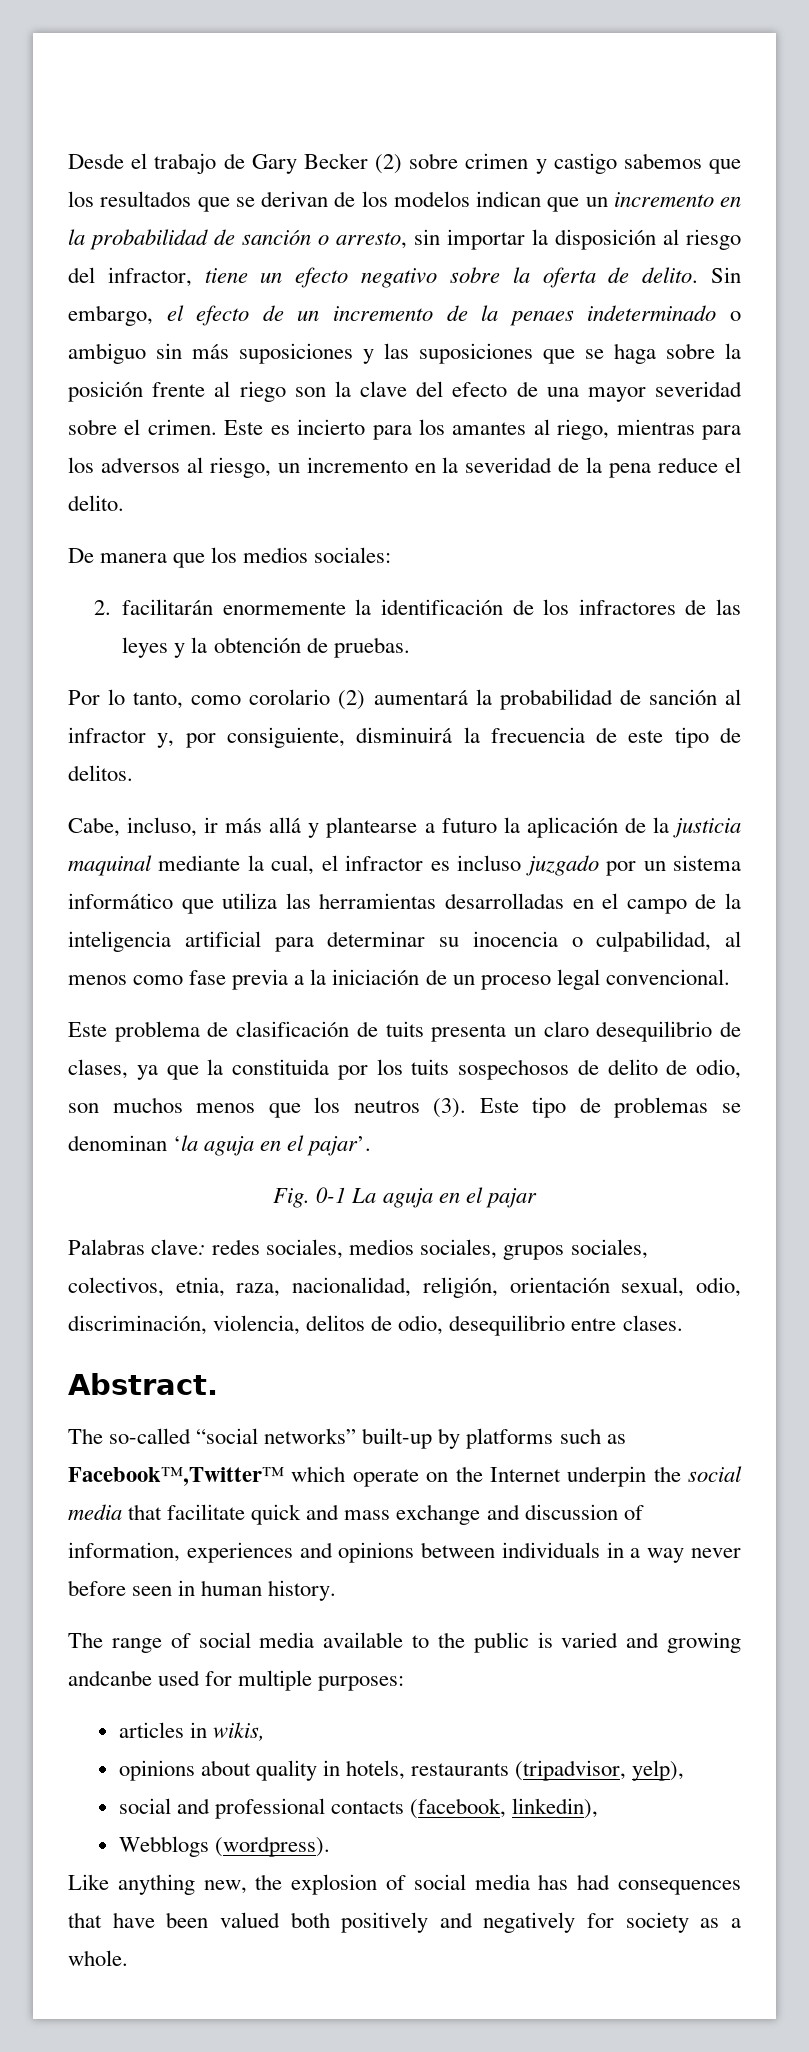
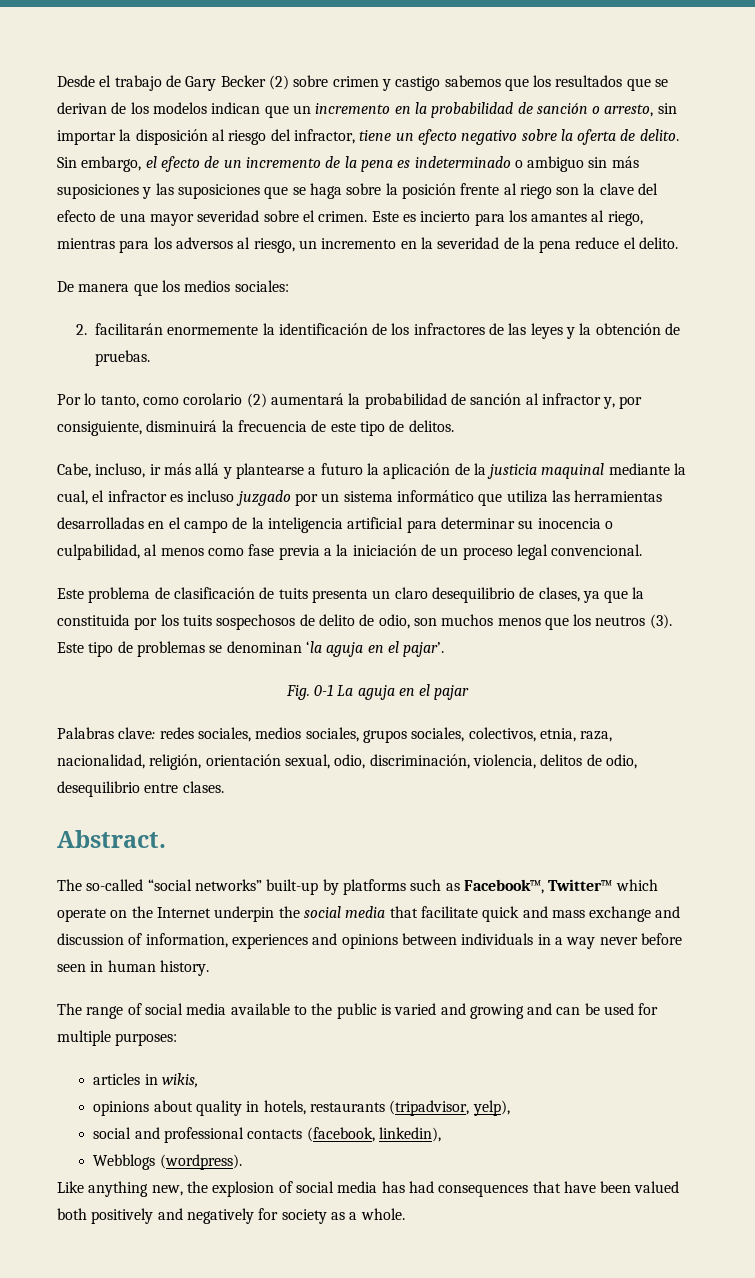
- Sin embargo, el efecto de un incremento de la penaes indeterminado o ambiguo sin más suposiciones y las suposiciones que se haga sobre la posición frente al riego son la clave del efecto de una mayor severidad sobre el crimen.
+ Sin embargo, el efecto de un incremento de la pena es indeterminado o ambiguo sin más suposiciones y las suposiciones que se haga sobre la posición frente al riego son la clave del efecto de una mayor severidad sobre el crimen.
- The so-called “social networks” built-up by platforms such as Facebook™,Twitter™ which operate on the Internet underpin the social media that facilitate quick and mass exchange and discussion of information, experiences and opinions between individuals in a way never before seen in human history.
+ The so-called “social networks” built-up by platforms such as Facebook™, Twitter™ which operate on the Internet underpin the social media that facilitate quick and mass exchange and discussion of information, experiences and opinions between individuals in a way never before seen in human history.
- The range of social media available to the public is varied and growing andcanbe used for multiple purposes:
+ The range of social media available to the public is varied and growing and can be used for multiple purposes:

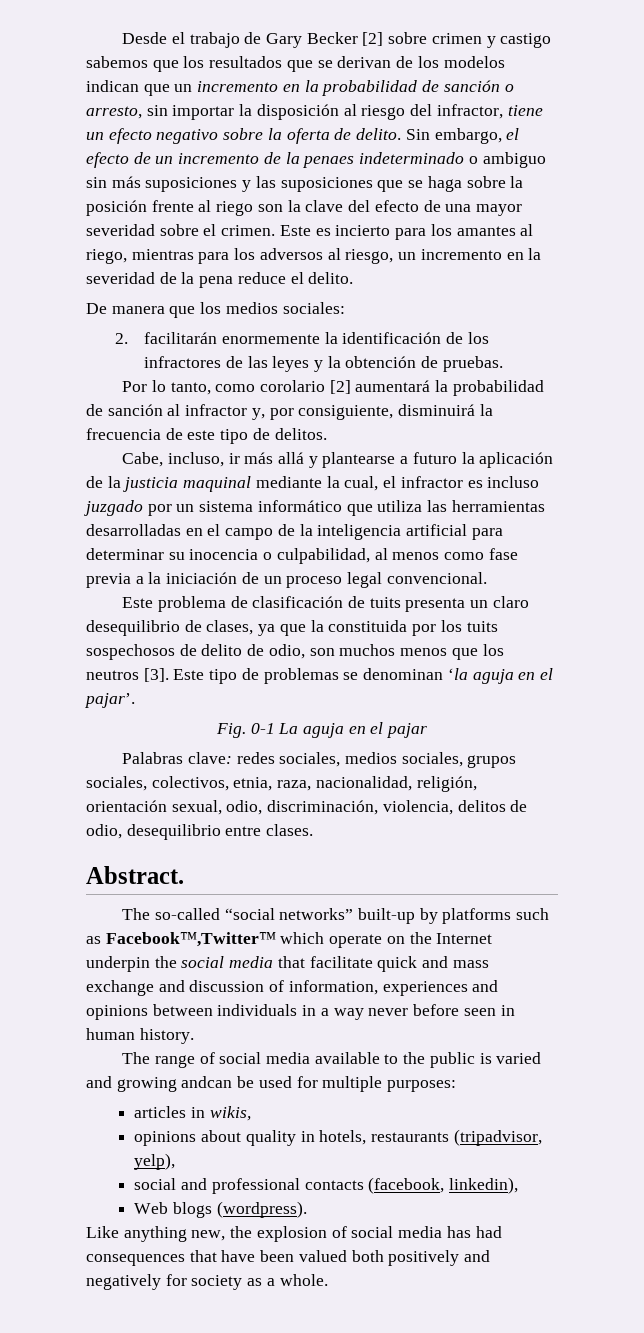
- Desde el trabajo de Gary Becker (2) sobre crimen y castigo sabemos que los resultados que se derivan de los modelos indican que un incremento en la probabilidad de sanción o arresto, sin importar la disposición al riesgo del infractor, tiene un efecto negativo sobre la oferta de delito.
+ Desde el trabajo de Gary Becker [2] sobre crimen y castigo sabemos que los resultados que se derivan de los modelos indican que un incremento en la probabilidad de sanción o arresto, sin importar la disposición al riesgo del infractor, tiene un efecto negativo sobre la oferta de delito.
- Sin embargo, el efecto de un incremento de la pena es indeterminado o ambiguo sin más suposiciones y las suposiciones que se haga sobre la posición frente al riego son la clave del efecto de una mayor severidad sobre el crimen.
+ Sin embargo, el efecto de un incremento de la penaes indeterminado o ambiguo sin más suposiciones y las suposiciones que se haga sobre la posición frente al riego son la clave del efecto de una mayor severidad sobre el crimen.
- Por lo tanto, como corolario (2) aumentará la probabilidad de sanción al infractor y, por consiguiente, disminuirá la frecuencia de este tipo de delitos.
+ Por lo tanto, como corolario [2] aumentará la probabilidad de sanción al infractor y, por consiguiente, disminuirá la frecuencia de este tipo de delitos.
- Este problema de clasificación de tuits presenta un claro desequilibrio de clases, ya que la constituida por los tuits sospechosos de delito de odio, son muchos menos que los neutros (3).
+ Este problema de clasificación de tuits presenta un claro desequilibrio de clases, ya que la constituida por los tuits sospechosos de delito de odio, son muchos menos que los neutros [3].
- The so-called “social networks” built-up by platforms such as Facebook™, Twitter™ which operate on the Internet underpin the social media that facilitate quick and mass exchange and discussion of information, experiences and opinions between individuals in a way never before seen in human history.
+ The so-called “social networks” built-up by platforms such as Facebook™,Twitter™ which operate on the Internet underpin the social media that facilitate quick and mass exchange and discussion of information, experiences and opinions between individuals in a way never before seen in human history.
- The range of social media available to the public is varied and growing and can be used for multiple purposes:
+ The range of social media available to the public is varied and growing andcan be used for multiple purposes:
- Webblogs (wordpress).
+ Web blogs (wordpress).

